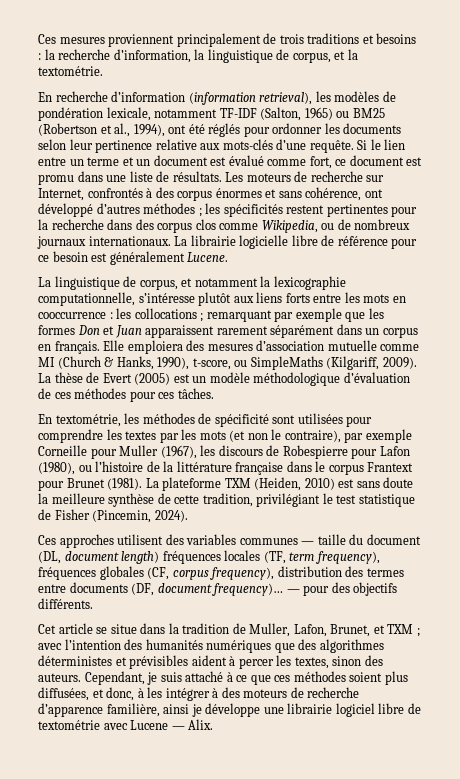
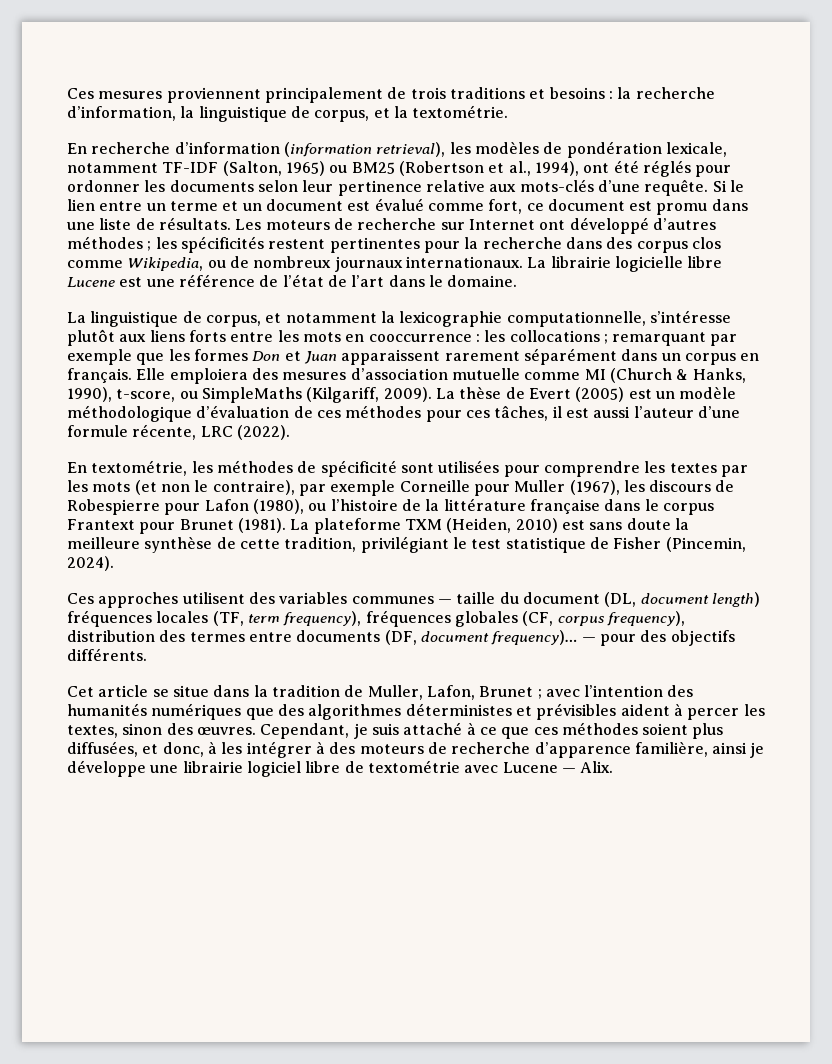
- Les moteurs de recherche sur Internet, confrontés à des corpus énormes et sans cohérence, ont développé d’autres méthodes ; les spécificités restent pertinentes pour la recherche dans des corpus clos comme Wikipedia, ou de nombreux journaux internationaux.
+ Les moteurs de recherche sur Internet ont développé d’autres méthodes ; les spécificités restent pertinentes pour la recherche dans des corpus clos comme Wikipedia, ou de nombreux journaux internationaux.
- La librairie logicielle libre de référence pour ce besoin est généralement Lucene.
+ La librairie logicielle libre Lucene est une référence de l’état de l’art dans le domaine.
- La thèse de Evert (2005) est un modèle méthodologique d’évaluation de ces méthodes pour ces tâches.
+ La thèse de Evert (2005) est un modèle méthodologique d’évaluation de ces méthodes pour ces tâches, il est aussi l’auteur d’une formule récente, LRC (2022).
- Cet article se situe dans la tradition de Muller, Lafon, Brunet, et TXM ; avec l’intention des humanités numériques que des algorithmes déterministes et prévisibles aident à percer les textes, sinon des auteurs.
+ Cet article se situe dans la tradition de Muller, Lafon, Brunet ; avec l’intention des humanités numériques que des algorithmes déterministes et prévisibles aident à percer les textes, sinon des œuvres.

